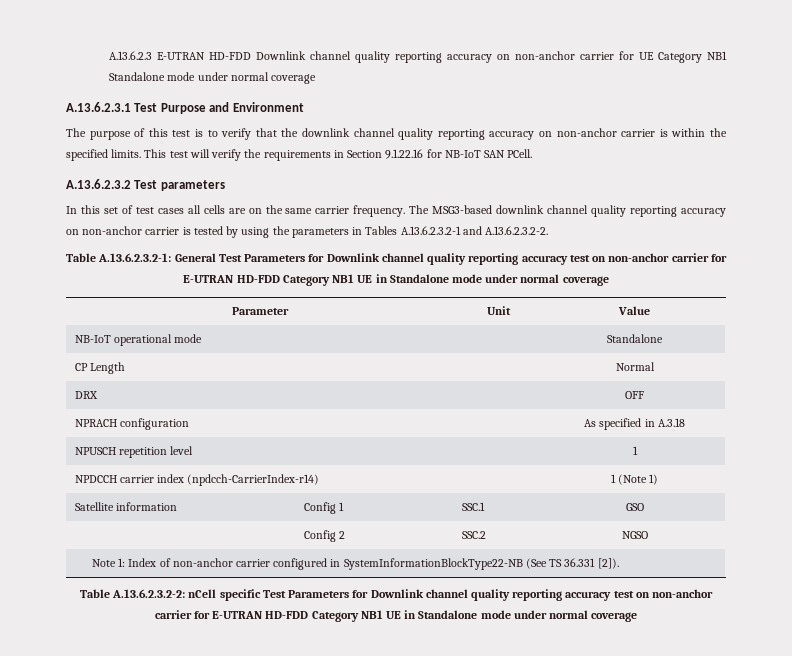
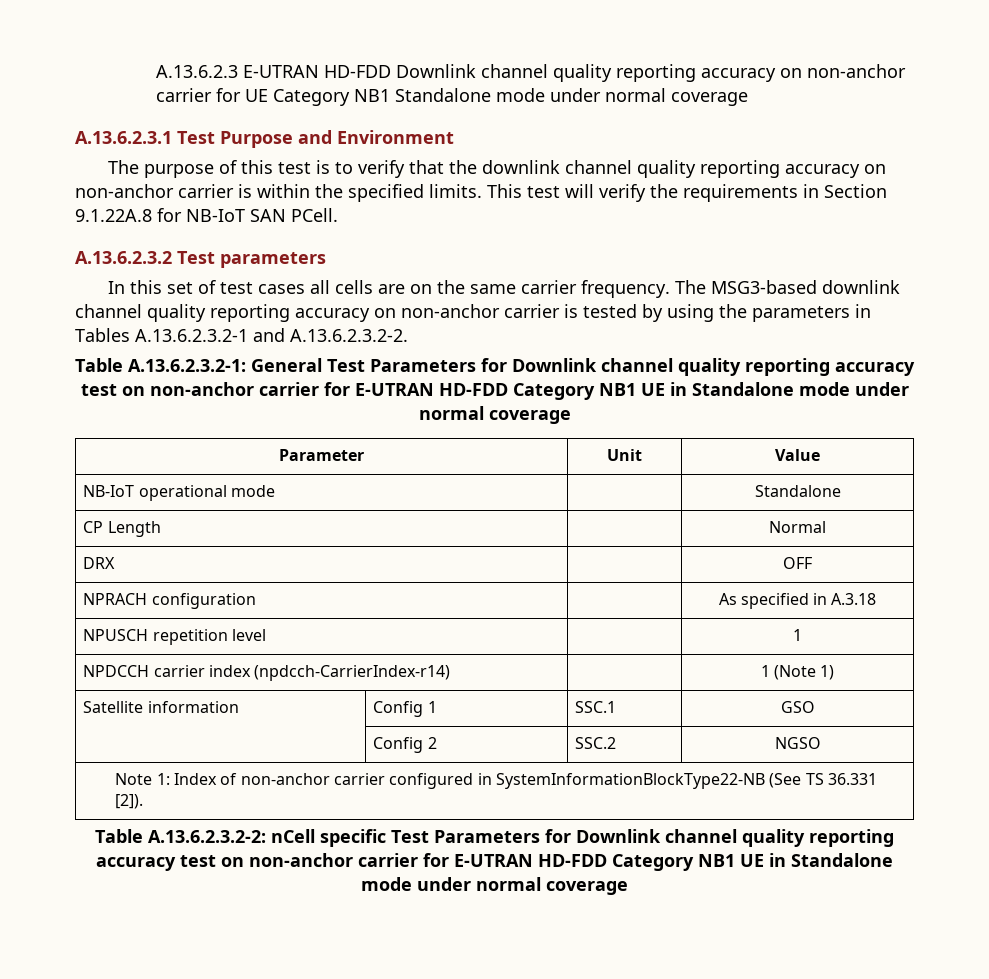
- This test will verify the requirements in Section 9.1.22.16 for NB-IoT SAN PCell.
+ This test will verify the requirements in Section 9.1.22A.8 for NB-IoT SAN PCell.

